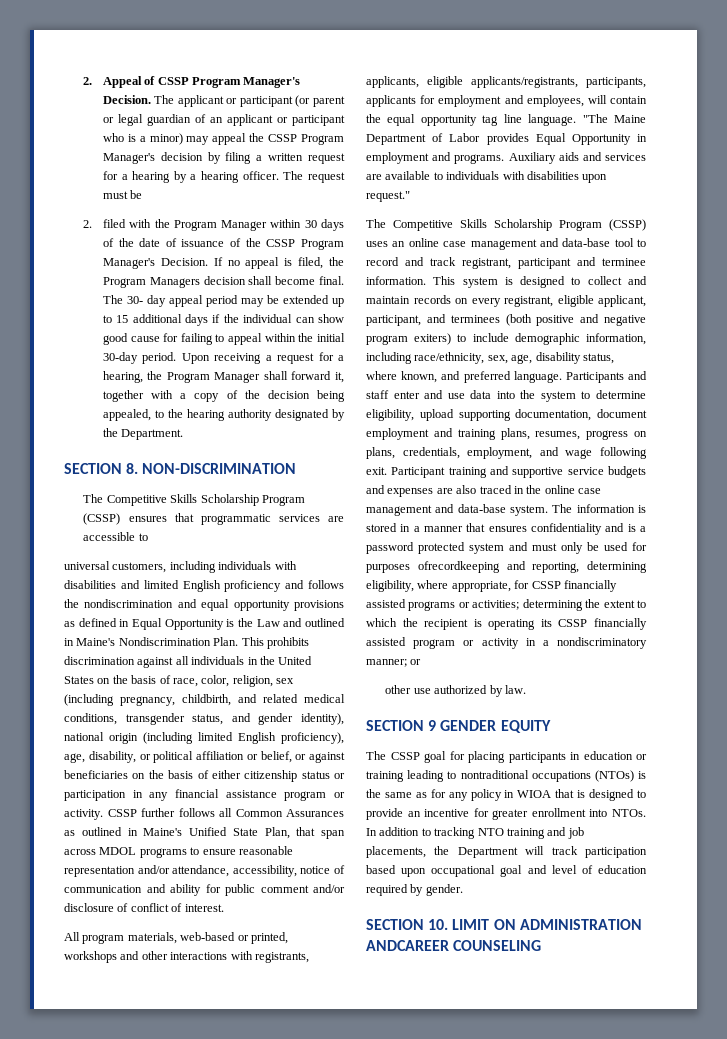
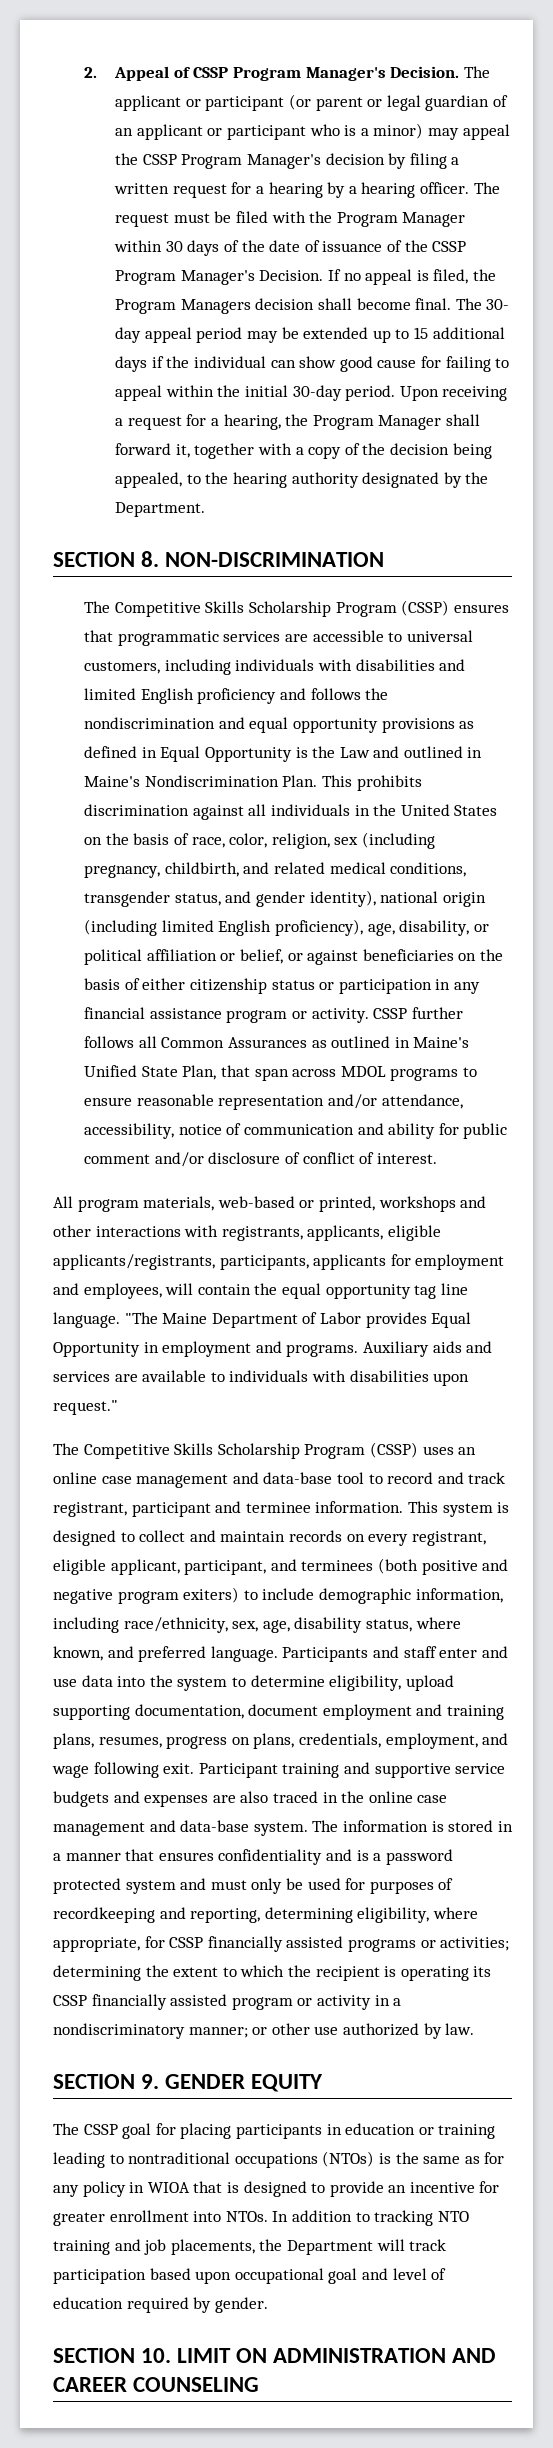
- The request must be
- 2. filed with the Program Manager within 30 days of the date of issuance of the CSSP Program Manager's Decision.
+ The request must be filed with the Program Manager within 30 days of the date of issuance of the CSSP Program Manager's Decision.
- The Competitive Skills Scholarship Program (CSSP) ensures that programmatic services are accessible to
- universal customers, including individuals with disabilities and limited English proficiency and follows the nondiscrimination and equal opportunity provisions as defined in Equal Opportunity is the Law and outlined in Maine's Nondiscrimination Plan.
+ The Competitive Skills Scholarship Program (CSSP) ensures that programmatic services are accessible to universal customers, including individuals with disabilities and limited English proficiency and follows the nondiscrimination and equal opportunity provisions as defined in Equal Opportunity is the Law and outlined in Maine's Nondiscrimination Plan.
- The information is stored in a manner that ensures confidentiality and is a password protected system and must only be used for purposes ofrecordkeeping and reporting, determining eligibility, where appropriate, for CSSP financially assisted programs or activities;
+ The information is stored in a manner that ensures confidentiality and is a password protected system and must only be used for purposes of recordkeeping and reporting, determining eligibility, where appropriate, for CSSP financially assisted programs or activities;
- determining the extent to which the recipient is operating its CSSP financially assisted program or activity in a nondiscriminatory manner; or
- other use authorized by law.
+ determining the extent to which the recipient is operating its CSSP financially assisted program or activity in a nondiscriminatory manner; or other use authorized by law.
- SECTION 9 GENDER EQUITY
+ SECTION 9. GENDER EQUITY
- SECTION 10. LIMIT ON ADMINISTRATION ANDCAREER COUNSELING
+ SECTION 10. LIMIT ON ADMINISTRATION AND CAREER COUNSELING

